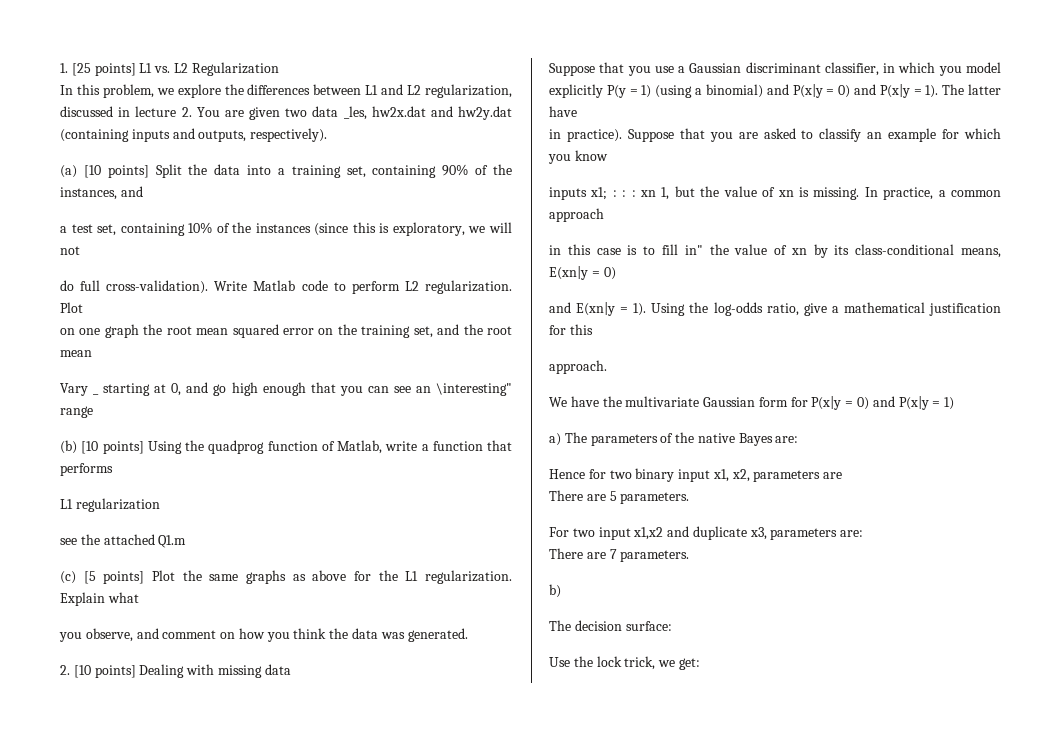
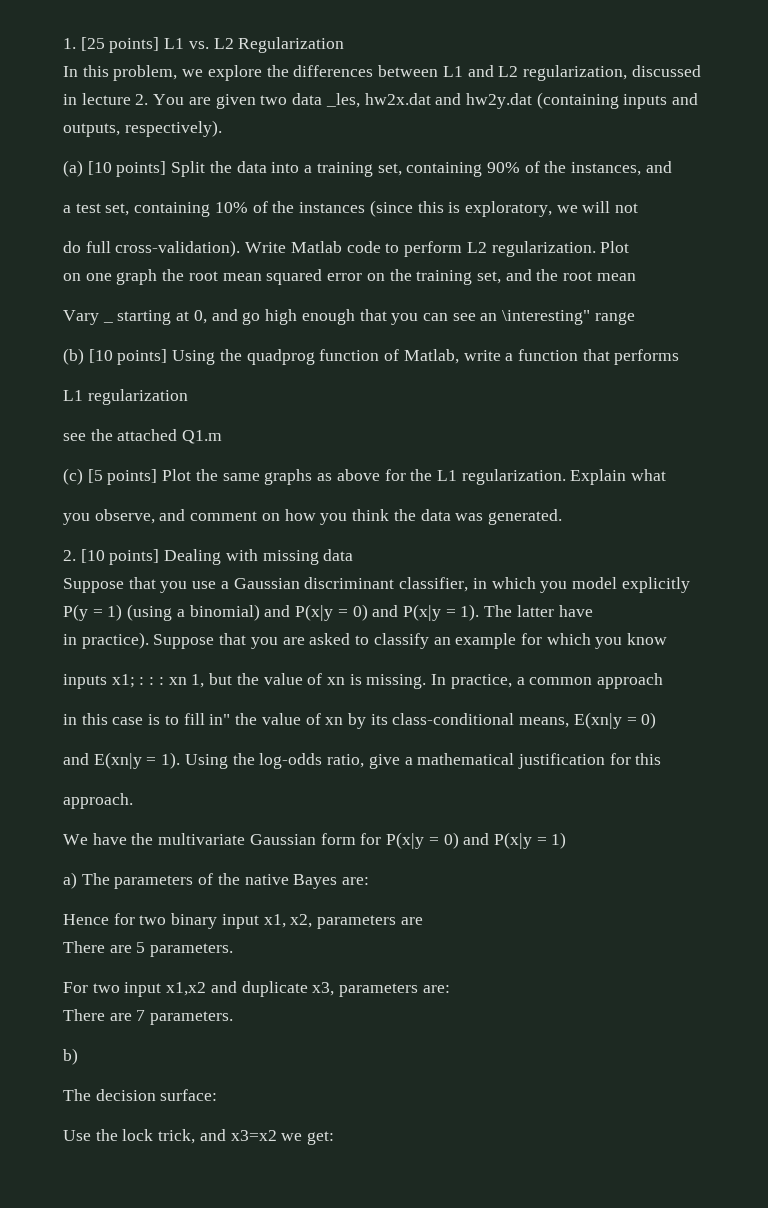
- Use the lock trick, we get:
+ Use the lock trick, and x3=x2 we get:

